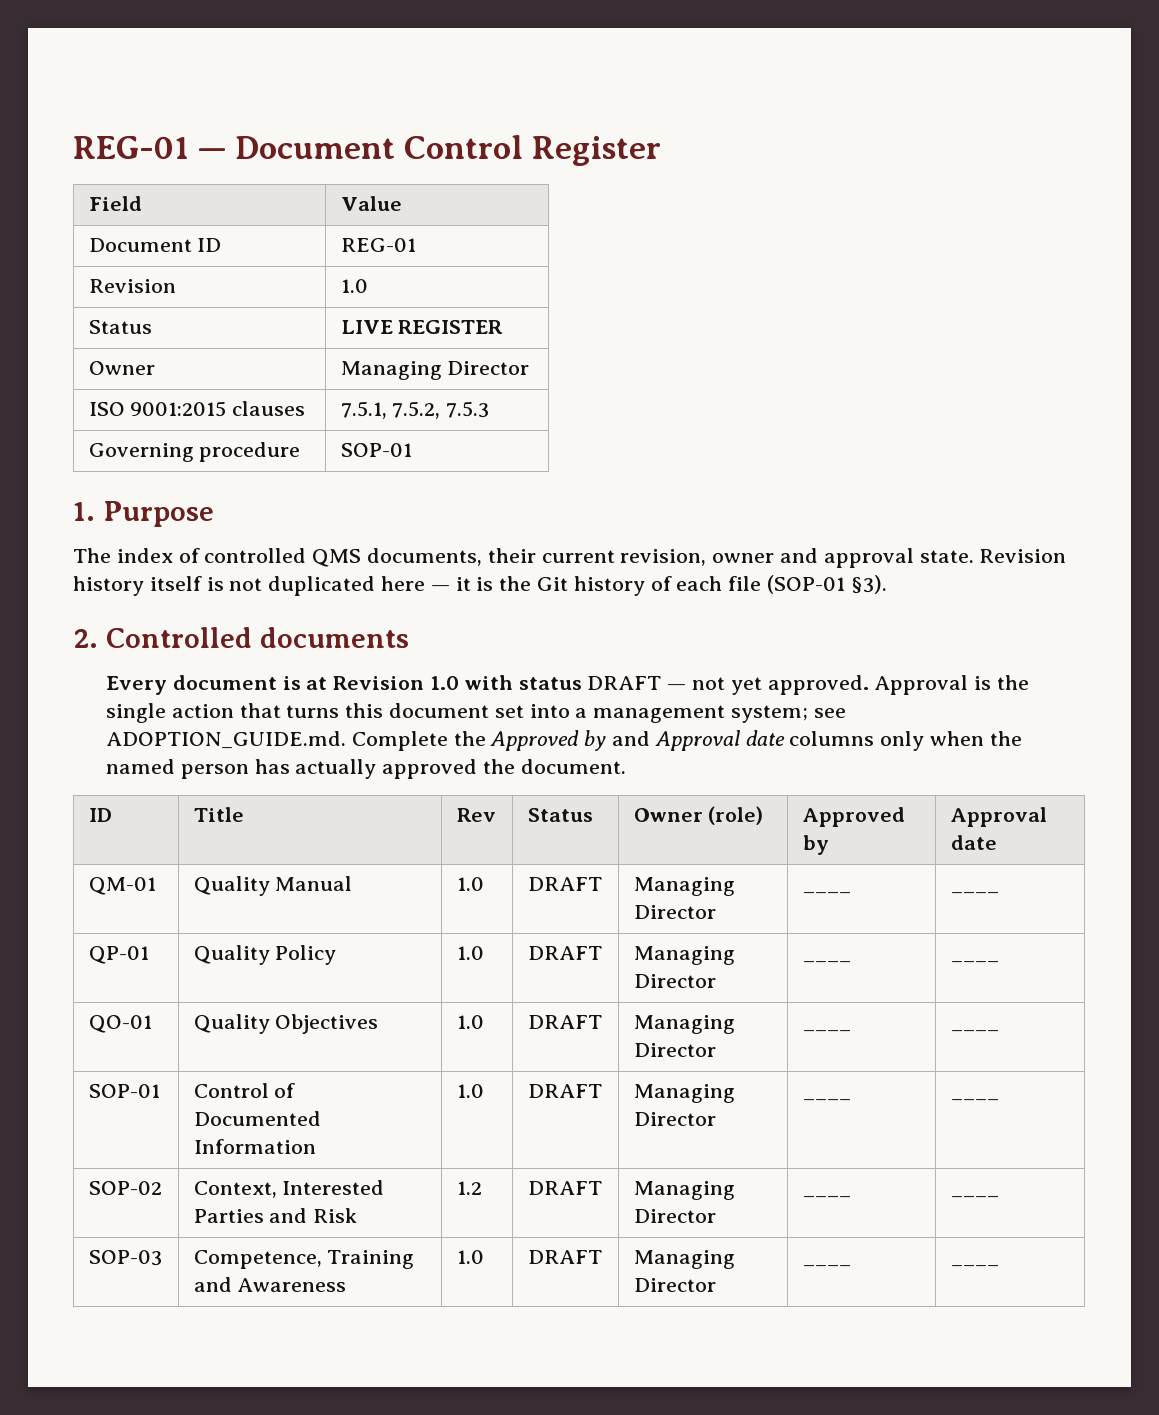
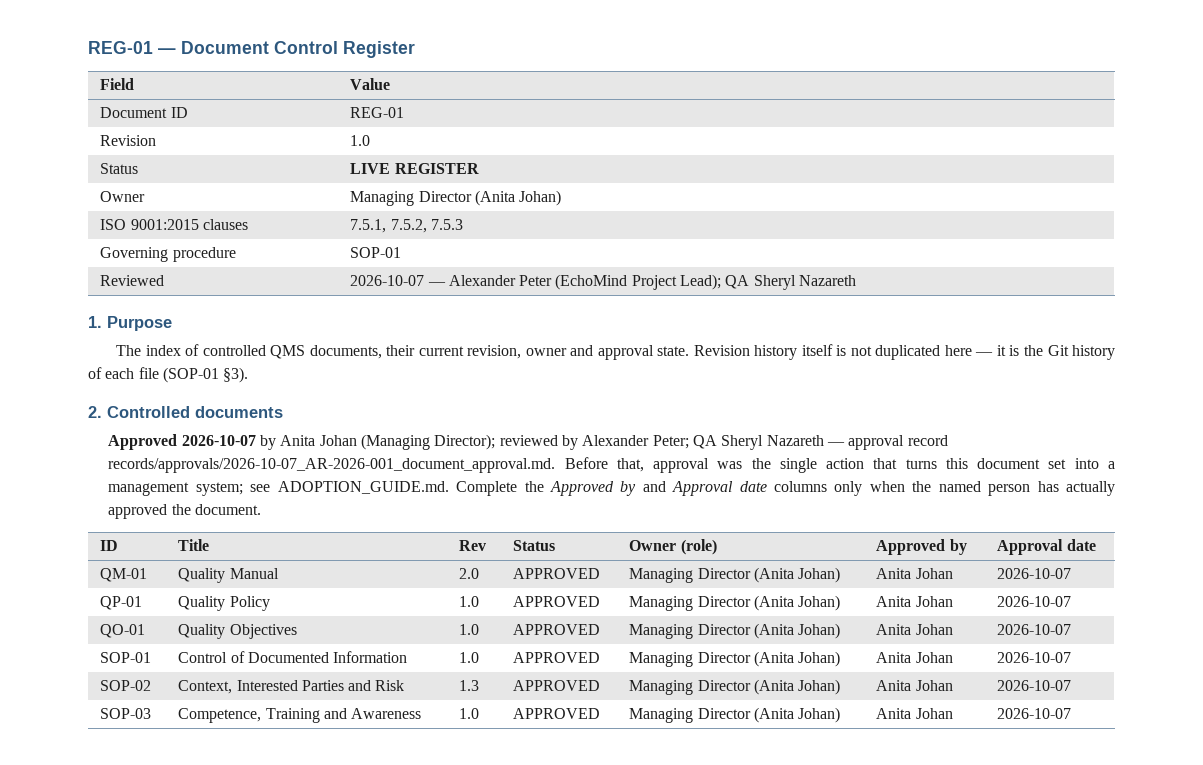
- Owner | Managing Director
+ Owner | Managing Director (Anita Johan)
+ Reviewed | 2026-10-07 — Alexander Peter (EchoMind Project Lead); QA Sheryl Nazareth
- Every document is at Revision 1.0 with status DRAFT — not yet approved. Approval is the single action that turns this document set into a management system; see ADOPTION_GUIDE.md. Complete the Approved by and Approval date columns only when the named person has actually approved the document.
+ Approved 2026-10-07 by Anita Johan (Managing Director); reviewed by Alexander Peter; QA Sheryl Nazareth — approval record records/approvals/2026-10-07_AR-2026-001_document_approval.md. Before that, approval was the single action that turns this document set into a management system; see ADOPTION_GUIDE.md. Complete the Approved by and Approval date columns only when the named person has actually approved the document.
- QM-01 | Quality Manual | 1.0 | DRAFT | Managing Director | ____ | ____
+ QM-01 | Quality Manual | 2.0 | APPROVED | Managing Director (Anita Johan) | Anita Johan | 2026-10-07
- QP-01 | Quality Policy | 1.0 | DRAFT | Managing Director | ____ | ____
+ QP-01 | Quality Policy | 1.0 | APPROVED | Managing Director (Anita Johan) | Anita Johan | 2026-10-07
- QO-01 | Quality Objectives | 1.0 | DRAFT | Managing Director | ____ | ____
+ QO-01 | Quality Objectives | 1.0 | APPROVED | Managing Director (Anita Johan) | Anita Johan | 2026-10-07
- SOP-01 | Control of Documented Information | 1.0 | DRAFT | Managing Director | ____ | ____
+ SOP-01 | Control of Documented Information | 1.0 | APPROVED | Managing Director (Anita Johan) | Anita Johan | 2026-10-07
- SOP-02 | Context, Interested Parties and Risk | 1.2 | DRAFT | Managing Director | ____ | ____
+ SOP-02 | Context, Interested Parties and Risk | 1.3 | APPROVED | Managing Director (Anita Johan) | Anita Johan | 2026-10-07
- SOP-03 | Competence, Training and Awareness | 1.0 | DRAFT | Managing Director | ____ | ____
+ SOP-03 | Competence, Training and Awareness | 1.0 | APPROVED | Managing Director (Anita Johan) | Anita Johan | 2026-10-07

